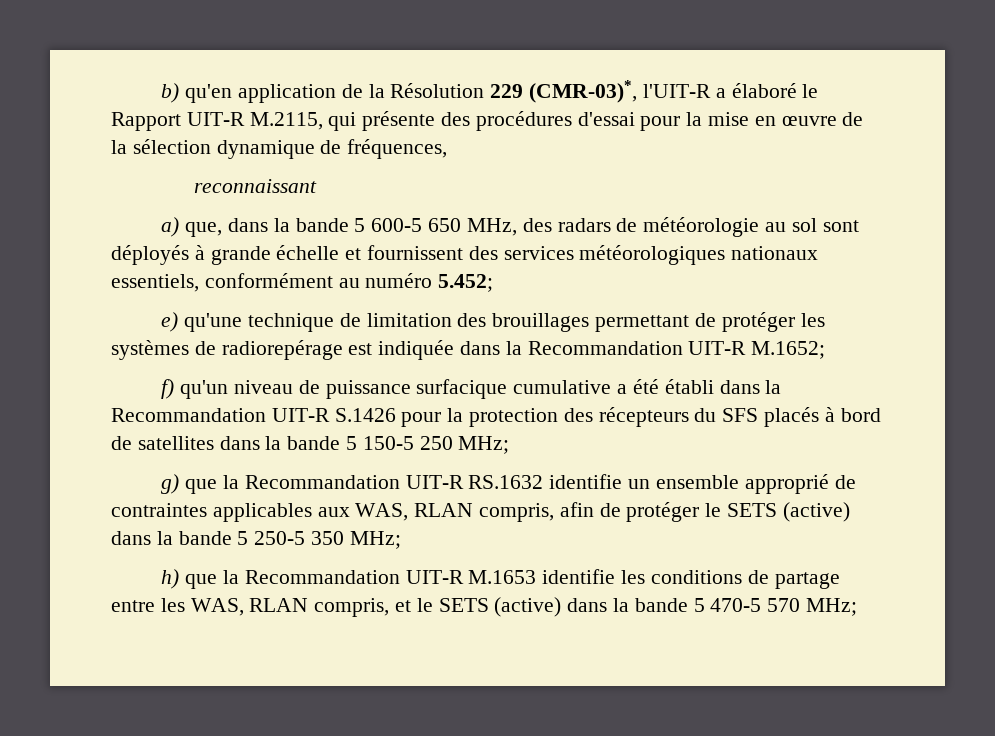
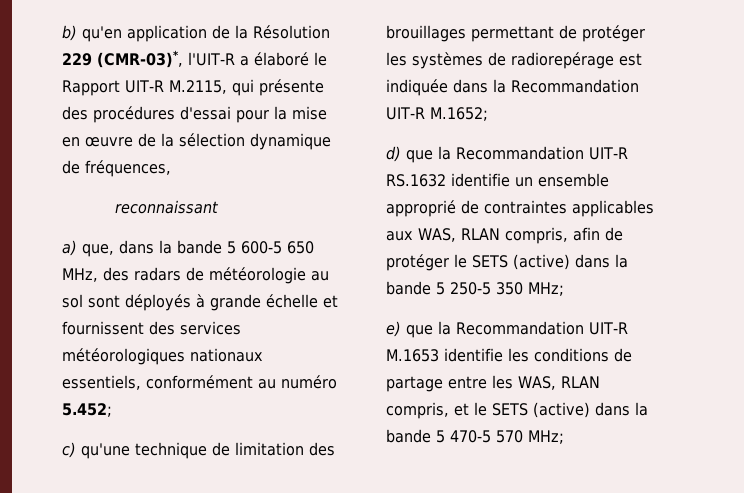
- e) qu'une technique de limitation des brouillages permettant de protéger les systèmes de radiorepérage est indiquée dans la Recommandation UIT-R M.1652;
+ c) qu'une technique de limitation des brouillages permettant de protéger les systèmes de radiorepérage est indiquée dans la Recommandation UIT-R M.1652;
- f) qu'un niveau de puissance surfacique cumulative a été établi dans la Recommandation UIT-R S.1426 pour la protection des récepteurs du SFS placés à bord de satellites dans la bande 5 150-5 250 MHz;
- g) que la Recommandation UIT-R RS.1632 identifie un ensemble approprié de contraintes applicables aux WAS, RLAN compris, afin de protéger le SETS (active) dans la bande 5 250-5 350 MHz;
+ d) que la Recommandation UIT-R RS.1632 identifie un ensemble approprié de contraintes applicables aux WAS, RLAN compris, afin de protéger le SETS (active) dans la bande 5 250-5 350 MHz;
- h) que la Recommandation UIT-R M.1653 identifie les conditions de partage entre les WAS, RLAN compris, et le SETS (active) dans la bande 5 470-5 570 MHz;
+ e) que la Recommandation UIT-R M.1653 identifie les conditions de partage entre les WAS, RLAN compris, et le SETS (active) dans la bande 5 470-5 570 MHz;

